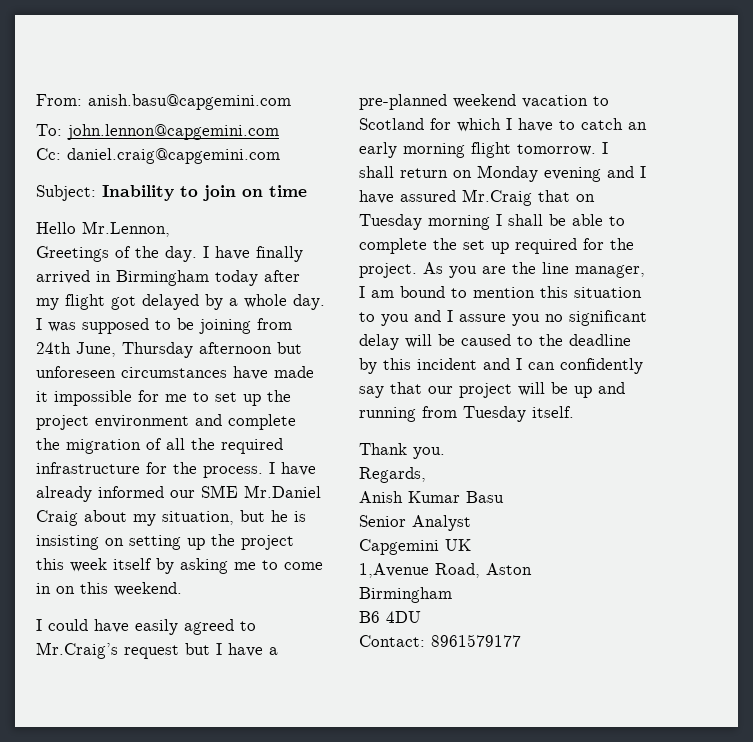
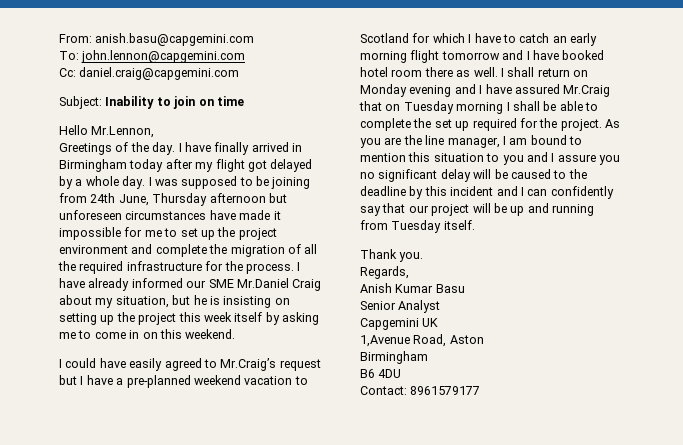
- I could have easily agreed to Mr.Craig’s request but I have a pre-planned weekend vacation to Scotland for which I have to catch an early morning flight tomorrow.
+ I could have easily agreed to Mr.Craig’s request but I have a pre-planned weekend vacation to Scotland for which I have to catch an early morning flight tomorrow and I have booked hotel room there as well.

